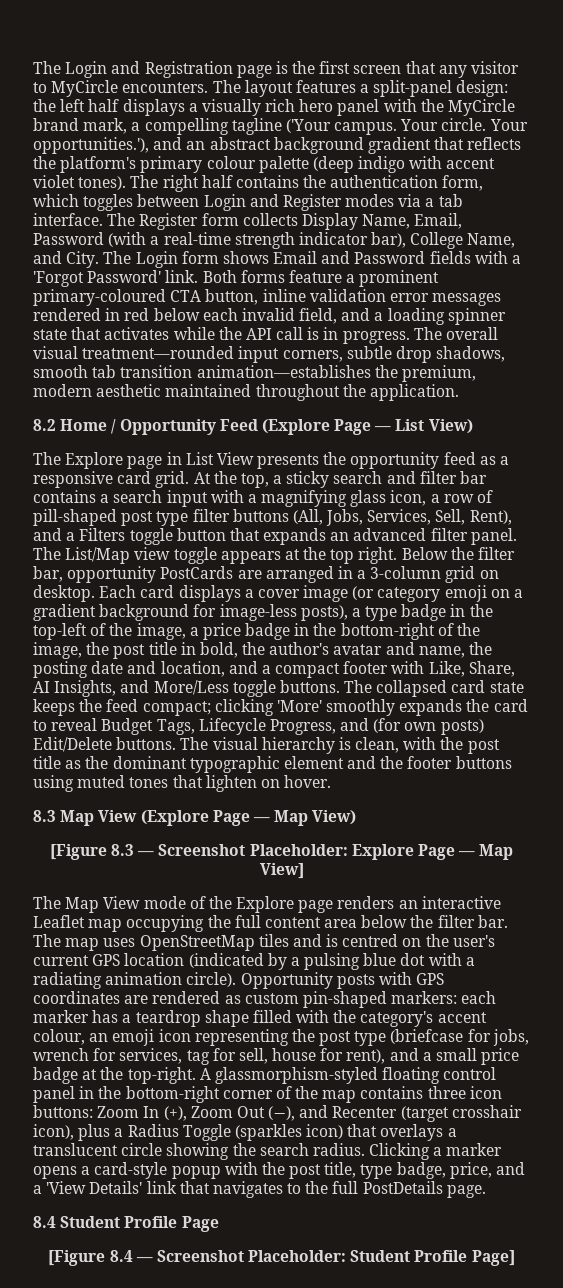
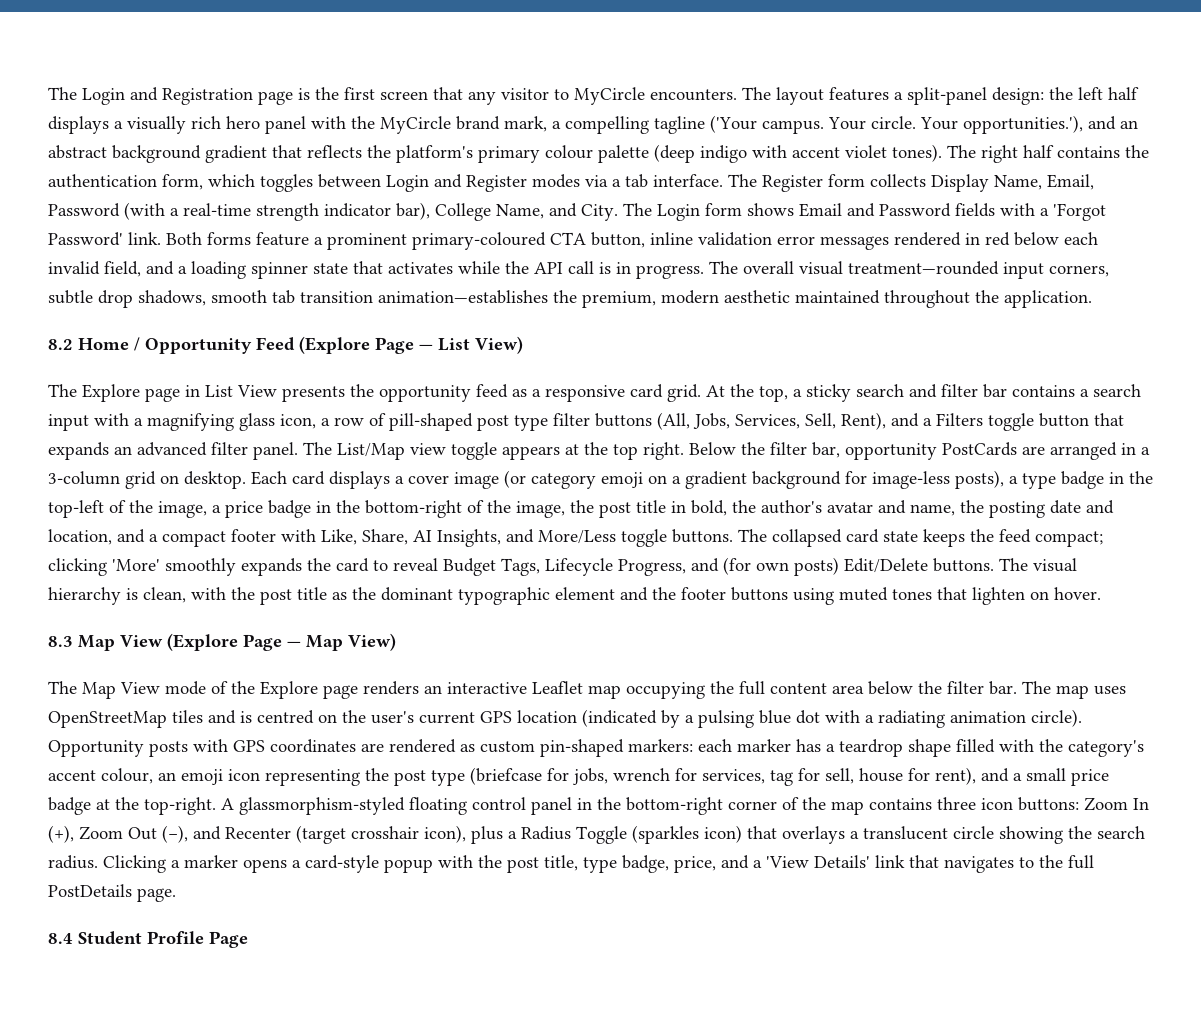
- [Figure 8.3 — Screenshot Placeholder: Explore Page — Map View]
- [Figure 8.4 — Screenshot Placeholder: Student Profile Page]

